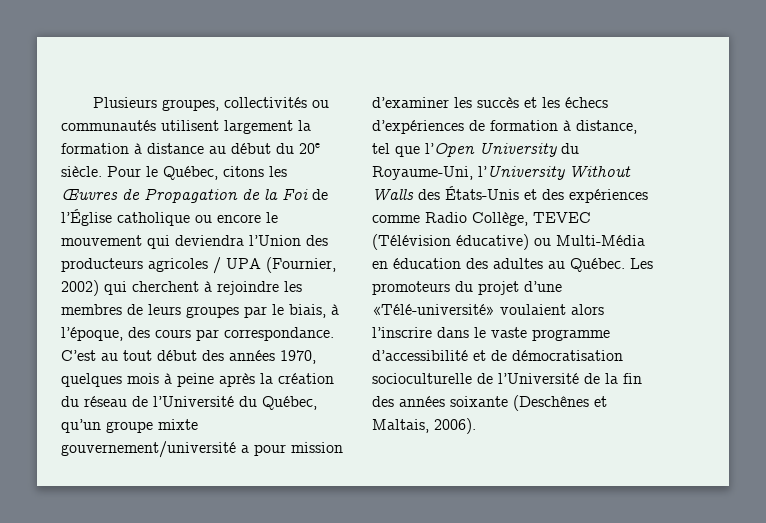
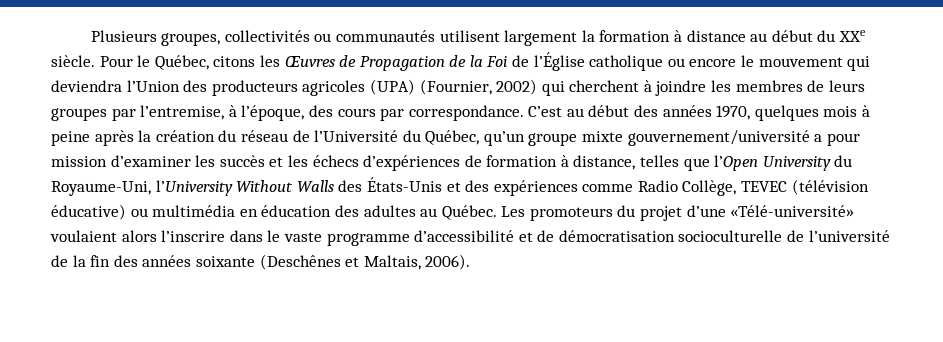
- Plusieurs groupes, collectivités ou communautés utilisent largement la formation à distance au début du 20e siècle.
+ Plusieurs groupes, collectivités ou communautés utilisent largement la formation à distance au début du XXe siècle.
- Pour le Québec, citons les Œuvres de Propagation de la Foi de l’Église catholique ou encore le mouvement qui deviendra l’Union des producteurs agricoles / UPA (Fournier, 2002) qui cherchent à rejoindre les membres de leurs groupes par le biais, à l’époque, des cours par correspondance.
+ Pour le Québec, citons les Œuvres de Propagation de la Foi de l’Église catholique ou encore le mouvement qui deviendra l’Union des producteurs agricoles (UPA) (Fournier, 2002) qui cherchent à joindre les membres de leurs groupes par l’entremise, à l’époque, des cours par correspondance.
- C’est au tout début des années 1970, quelques mois à peine après la création du réseau de l’Université du Québec, qu’un groupe mixte gouvernement/université a pour mission d’examiner les succès et les échecs d’expériences de formation à distance, tel que l’Open University du Royaume-Uni, l’University Without Walls des États-Unis et des expériences comme Radio Collège, TEVEC (Télévision éducative) ou Multi-Média en éducation des adultes au Québec.
+ C’est au début des années 1970, quelques mois à peine après la création du réseau de l’Université du Québec, qu’un groupe mixte gouvernement/université a pour mission d’examiner les succès et les échecs d’expériences de formation à distance, telles que l’Open University du Royaume-Uni, l’University Without Walls des États-Unis et des expériences comme Radio Collège, TEVEC (télévision éducative) ou multimédia en éducation des adultes au Québec.
- Les promoteurs du projet d’une «Télé-université» voulaient alors l’inscrire dans le vaste programme d’accessibilité et de démocratisation socioculturelle de l’Université de la fin des années soixante (Deschênes et Maltais, 2006).
+ Les promoteurs du projet d’une «Télé-université» voulaient alors l’inscrire dans le vaste programme d’accessibilité et de démocratisation socioculturelle de l’université de la fin des années soixante (Deschênes et Maltais, 2006).

